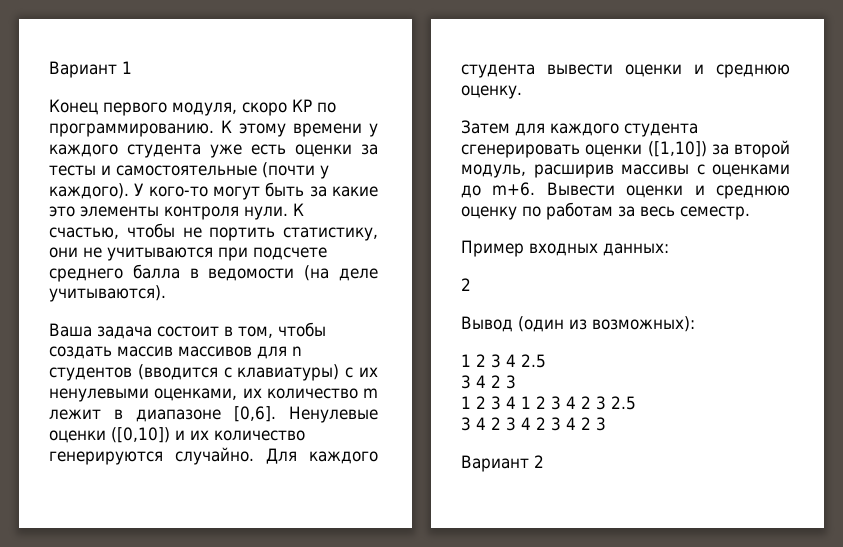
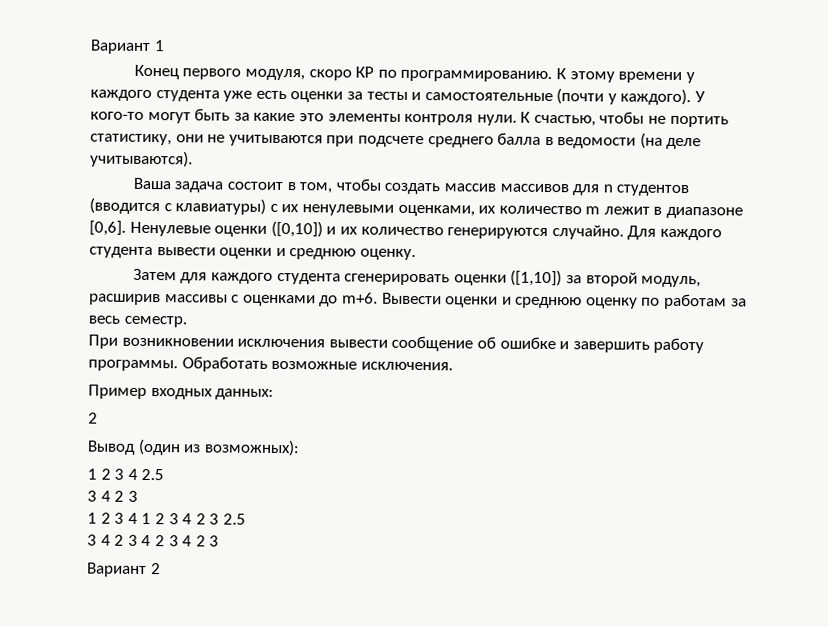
+ При возникновении исключения вывести сообщение об ошибке и завершить работу программы. Обработать возможные исключения.

